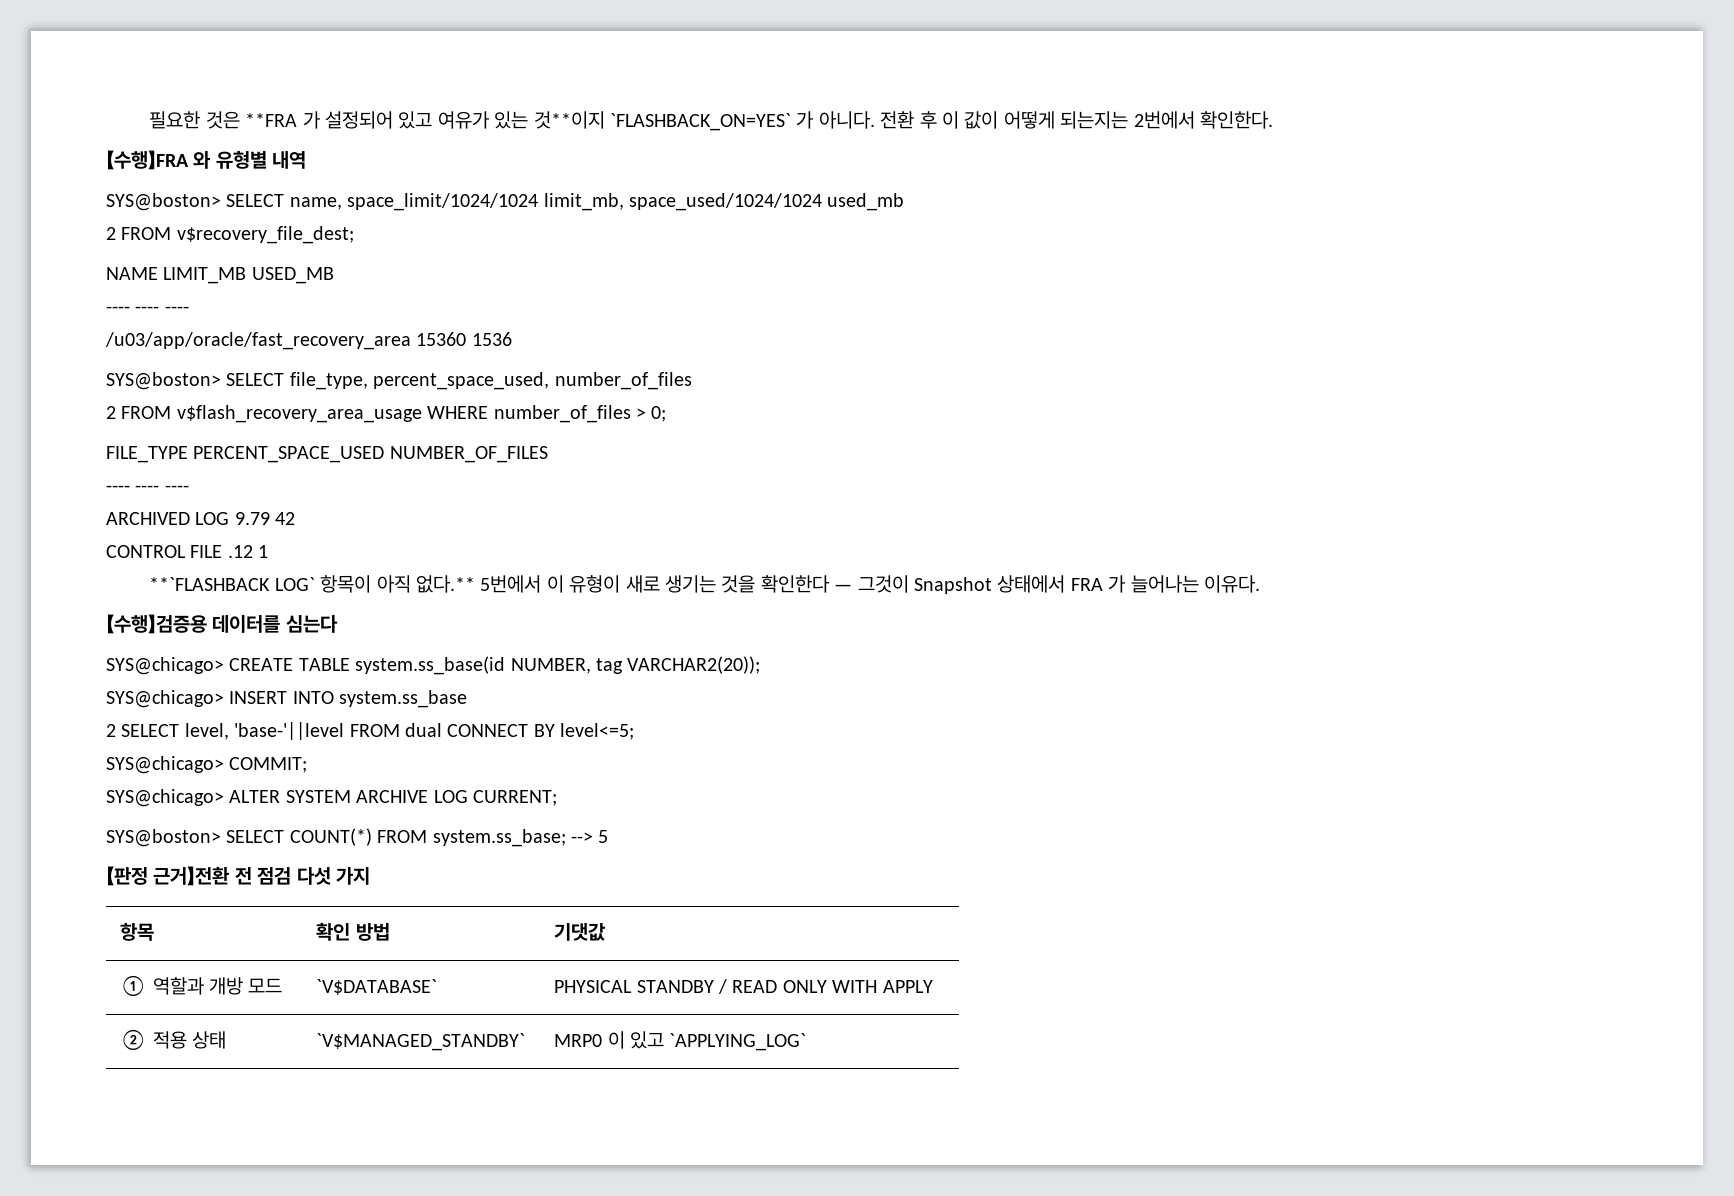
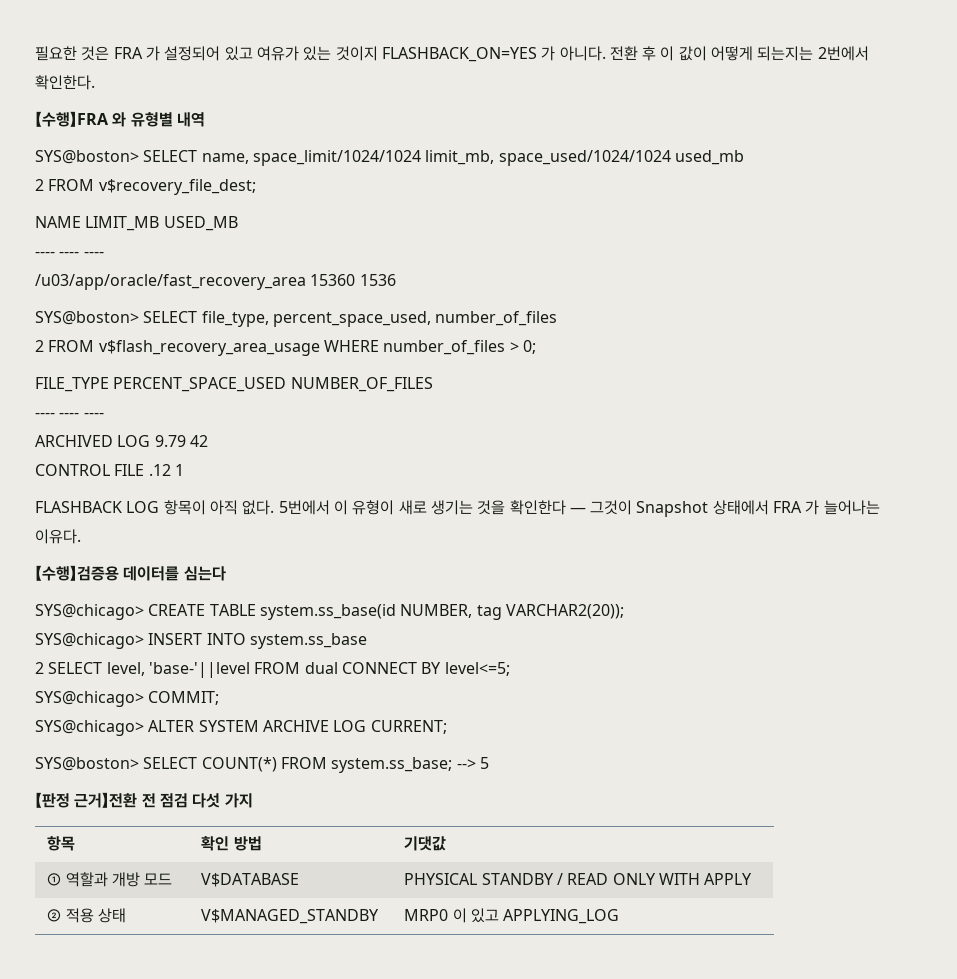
- 필요한 것은 **FRA 가 설정되어 있고 여유가 있는 것**이지 `FLASHBACK_ON=YES` 가 아니다.
+ 필요한 것은 FRA 가 설정되어 있고 여유가 있는 것이지 FLASHBACK_ON=YES 가 아니다.
- **`FLASHBACK LOG` 항목이 아직 없다.** 5번에서 이 유형이 새로 생기는 것을 확인한다 — 그것이 Snapshot 상태에서 FRA 가 늘어나는 이유다.
+ FLASHBACK LOG 항목이 아직 없다. 5번에서 이 유형이 새로 생기는 것을 확인한다 — 그것이 Snapshot 상태에서 FRA 가 늘어나는 이유다.
- ① 역할과 개방 모드 | `V$DATABASE` | PHYSICAL STANDBY / READ ONLY WITH APPLY
+ ① 역할과 개방 모드 | V$DATABASE | PHYSICAL STANDBY / READ ONLY WITH APPLY
- ② 적용 상태 | `V$MANAGED_STANDBY` | MRP0 이 있고 `APPLYING_LOG`
+ ② 적용 상태 | V$MANAGED_STANDBY | MRP0 이 있고 APPLYING_LOG

